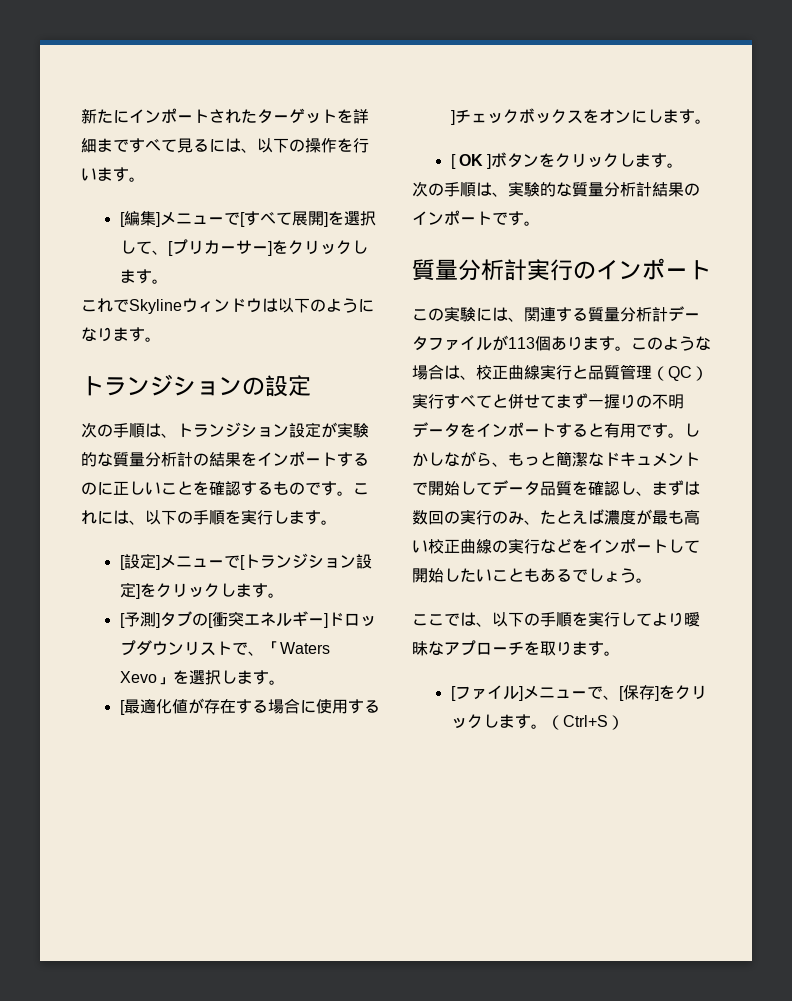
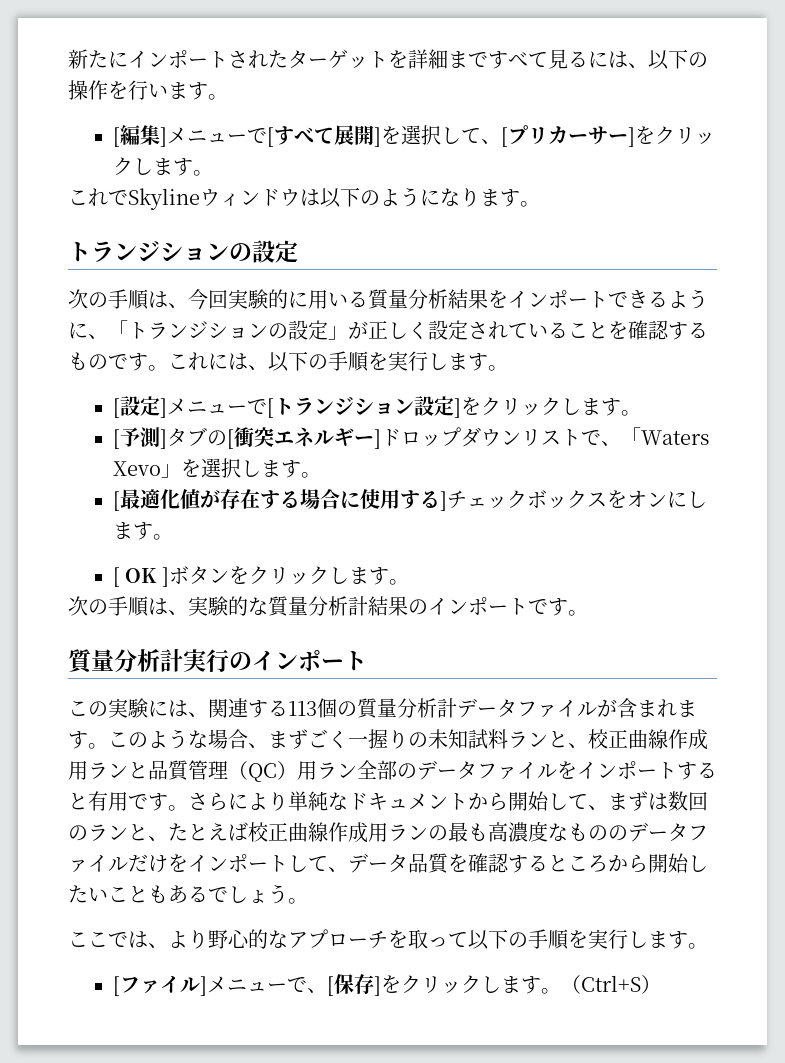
- 次の手順は、トランジション設定が実験的な質量分析計の結果をインポートするのに正しいことを確認するものです。
+ 次の手順は、今回実験的に用いる質量分析結果をインポートできるように、「トランジションの設定」が正しく設定されていることを確認するものです。
- この実験には、関連する質量分析計データファイルが113個あります。
+ この実験には、関連する113個の質量分析計データファイルが含まれます。
- このような場合は、校正曲線実行と品質管理（QC）実行すべてと併せてまず一握りの不明データをインポートすると有用です。
+ このような場合、まずごく一握りの未知試料ランと、校正曲線作成用ランと品質管理（QC）用ラン全部のデータファイルをインポートすると有用です。
- しかしながら、もっと簡潔なドキュメントで開始してデータ品質を確認し、まずは数回の実行のみ、たとえば濃度が最も高い校正曲線の実行などをインポートして開始したいこともあるでしょう。
+ さらにより単純なドキュメントから開始して、まずは数回のランと、たとえば校正曲線作成用ランの最も高濃度なもののデータファイルだけをインポートして、データ品質を確認するところから開始したいこともあるでしょう。
- ここでは、以下の手順を実行してより曖昧なアプローチを取ります。
+ ここでは、より野心的なアプローチを取って以下の手順を実行します。

